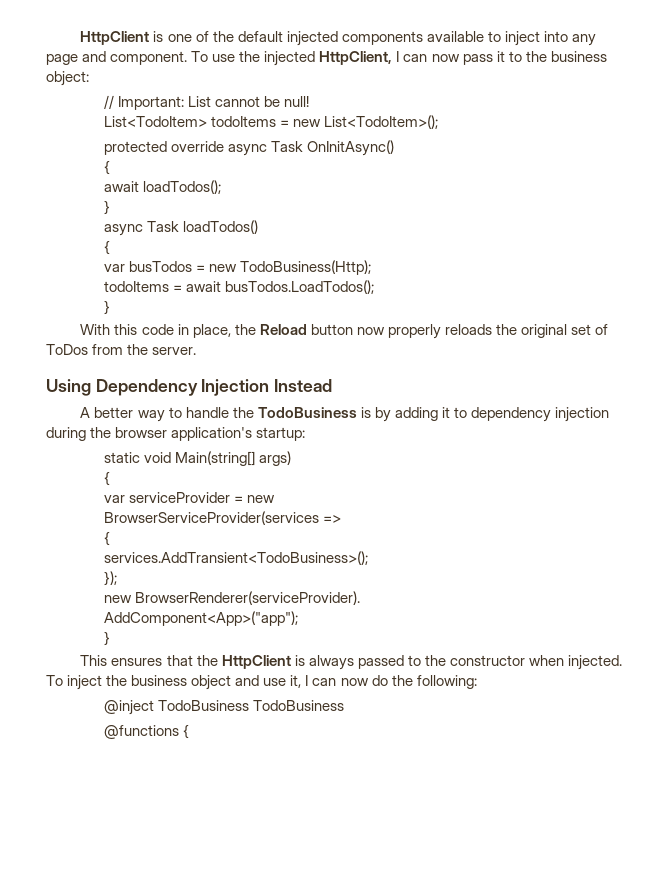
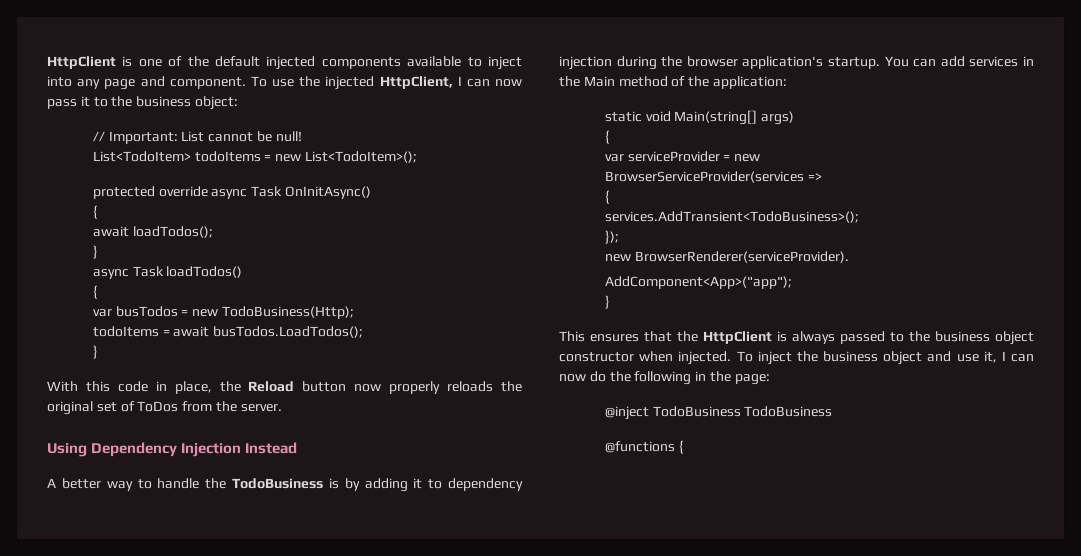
- A better way to handle the TodoBusiness is by adding it to dependency injection during the browser application's startup:
+ A better way to handle the TodoBusiness is by adding it to dependency injection during the browser application's startup. You can add services in the Main method of the application:
- This ensures that the HttpClient is always passed to the constructor when injected.
+ This ensures that the HttpClient is always passed to the business object constructor when injected.
- To inject the business object and use it, I can now do the following:
+ To inject the business object and use it, I can now do the following in the page:

